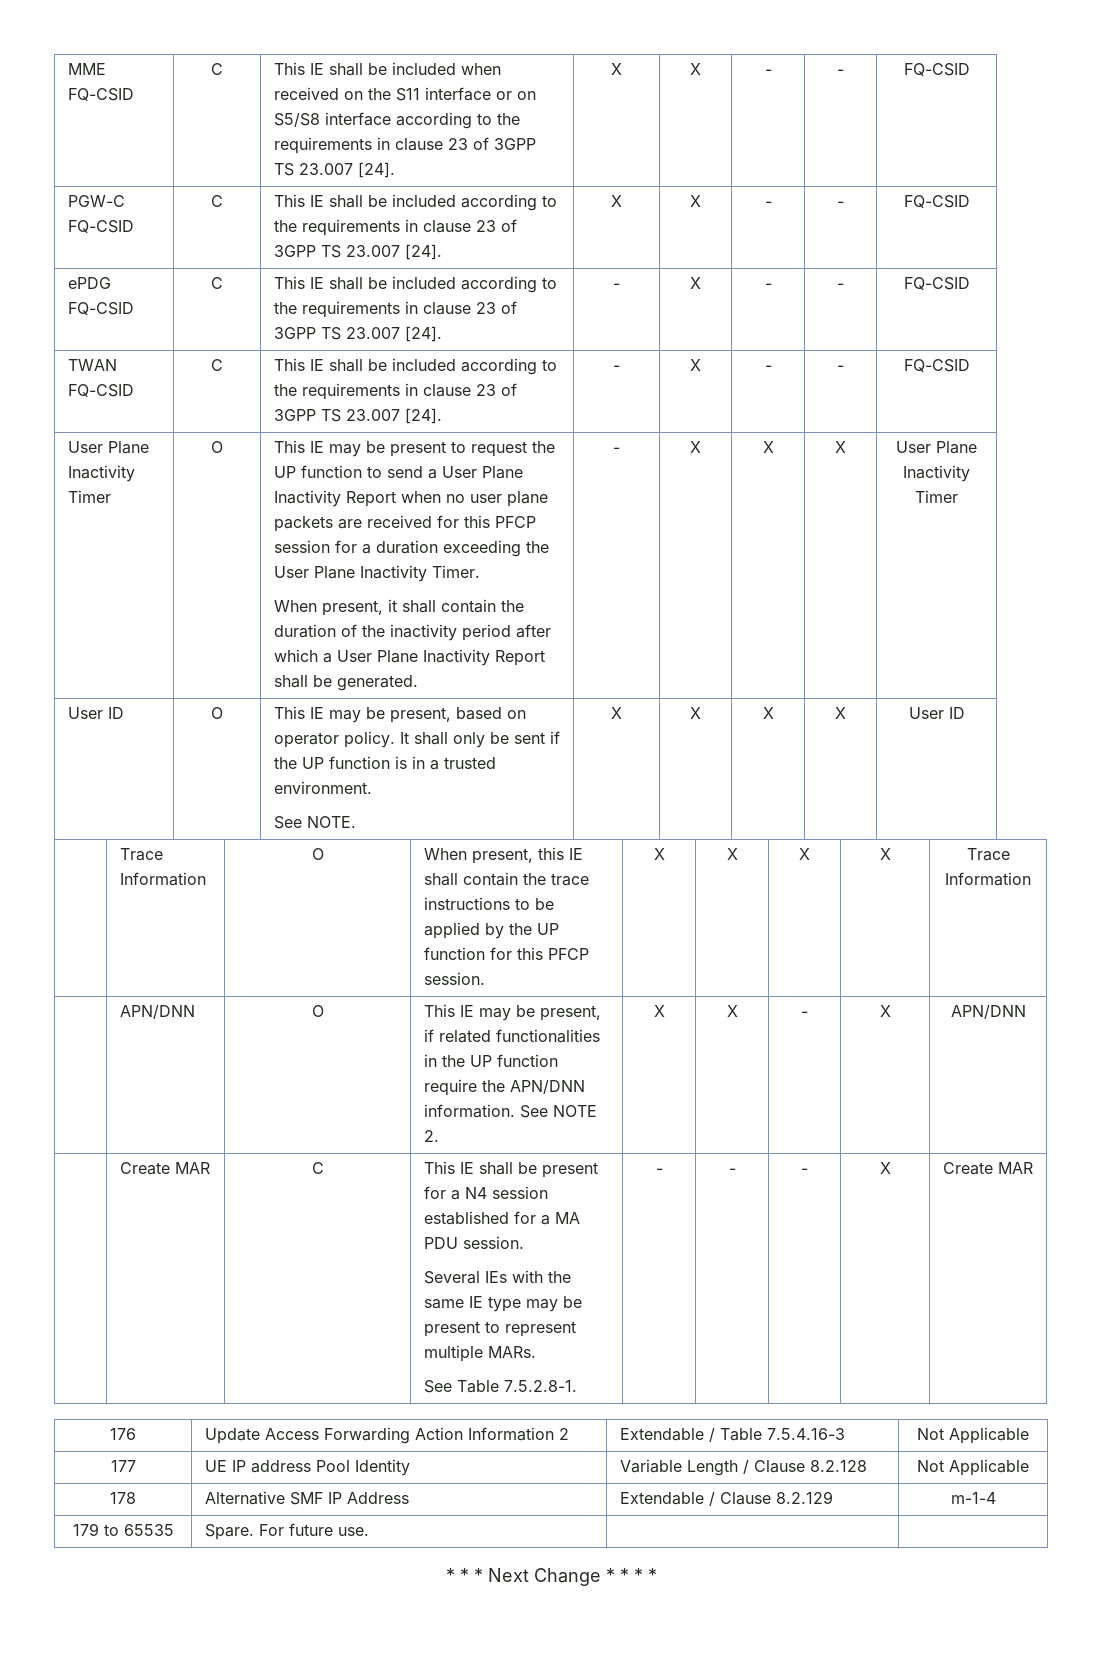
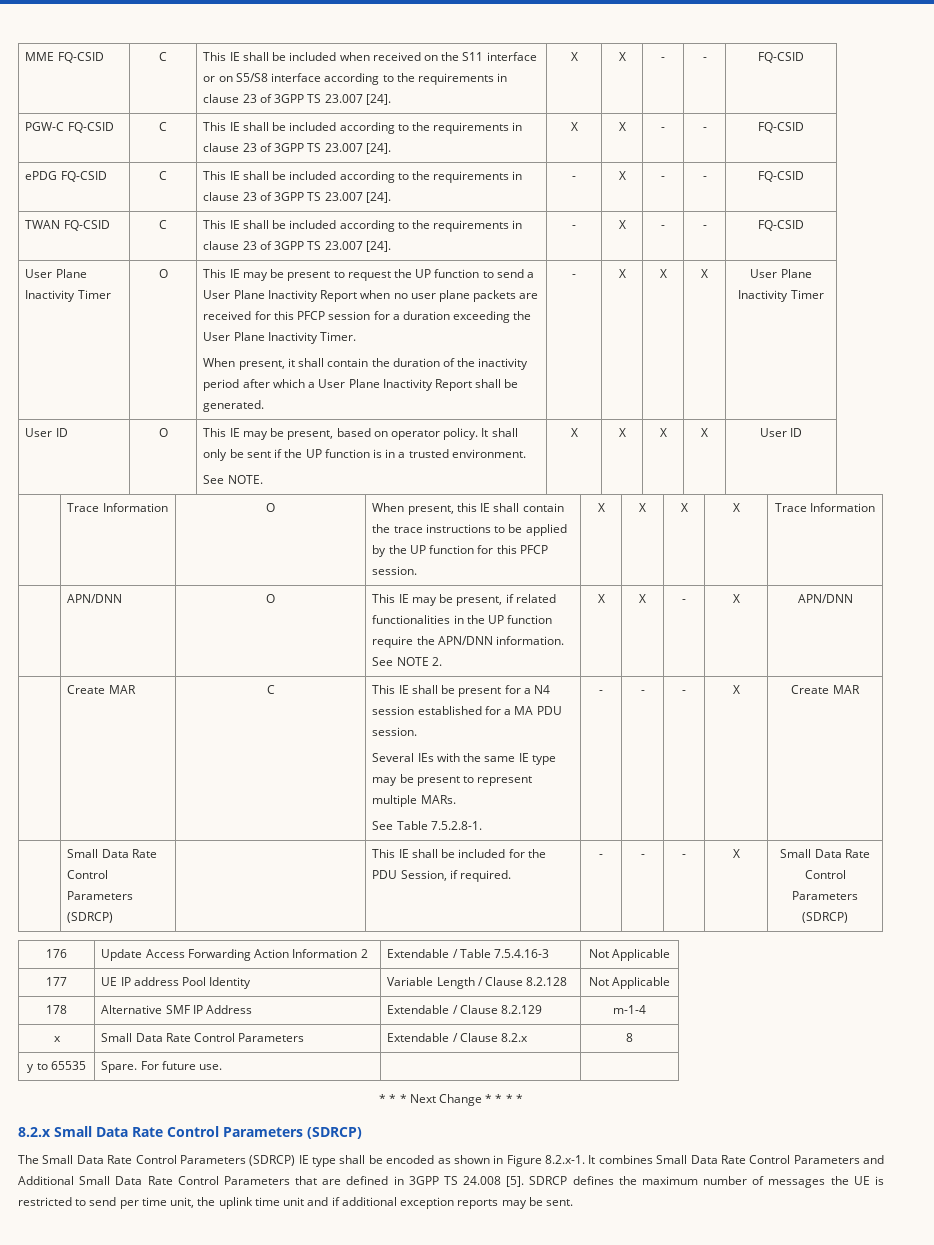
+ | Small Data Rate Control Parameters (SDRCP) | | This IE shall be included for the PDU Session, if required. | - | - | - | X | Small Data Rate Control Parameters (SDRCP)
- 179 to 65535 | Spare. For future use. | |
+ x | Small Data Rate Control Parameters | Extendable / Clause 8.2.x | 8
+ y to 65535 | Spare. For future use. | |
+ 8.2.x Small Data Rate Control Parameters (SDRCP)
+ The Small Data Rate Control Parameters (SDRCP) IE type shall be encoded as shown in Figure 8.2.x-1. It combines Small Data Rate Control Parameters and Additional Small Data Rate Control Parameters that are defined in 3GPP TS 24.008 [5]. SDRCP defines the maximum number of messages the UE is restricted to send per time unit, the uplink time unit and if additional exception reports may be sent.

